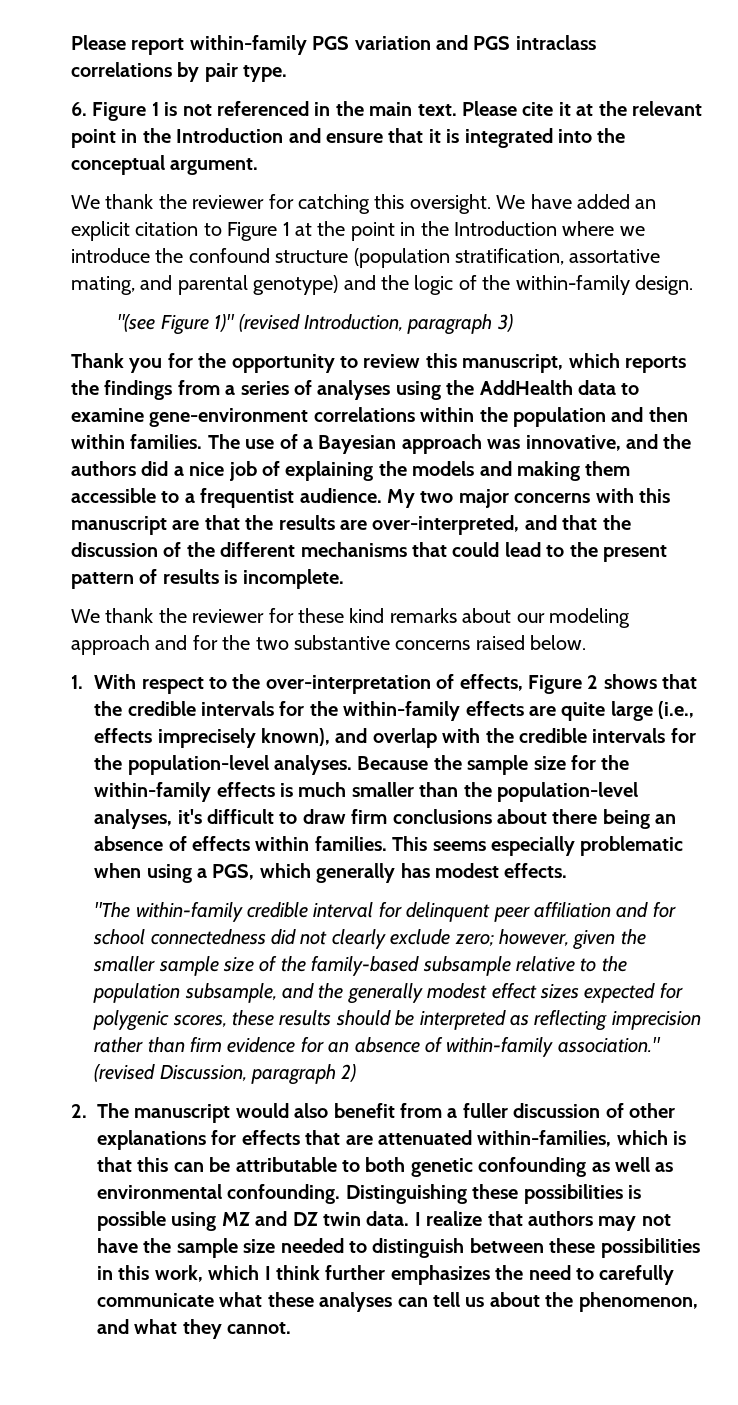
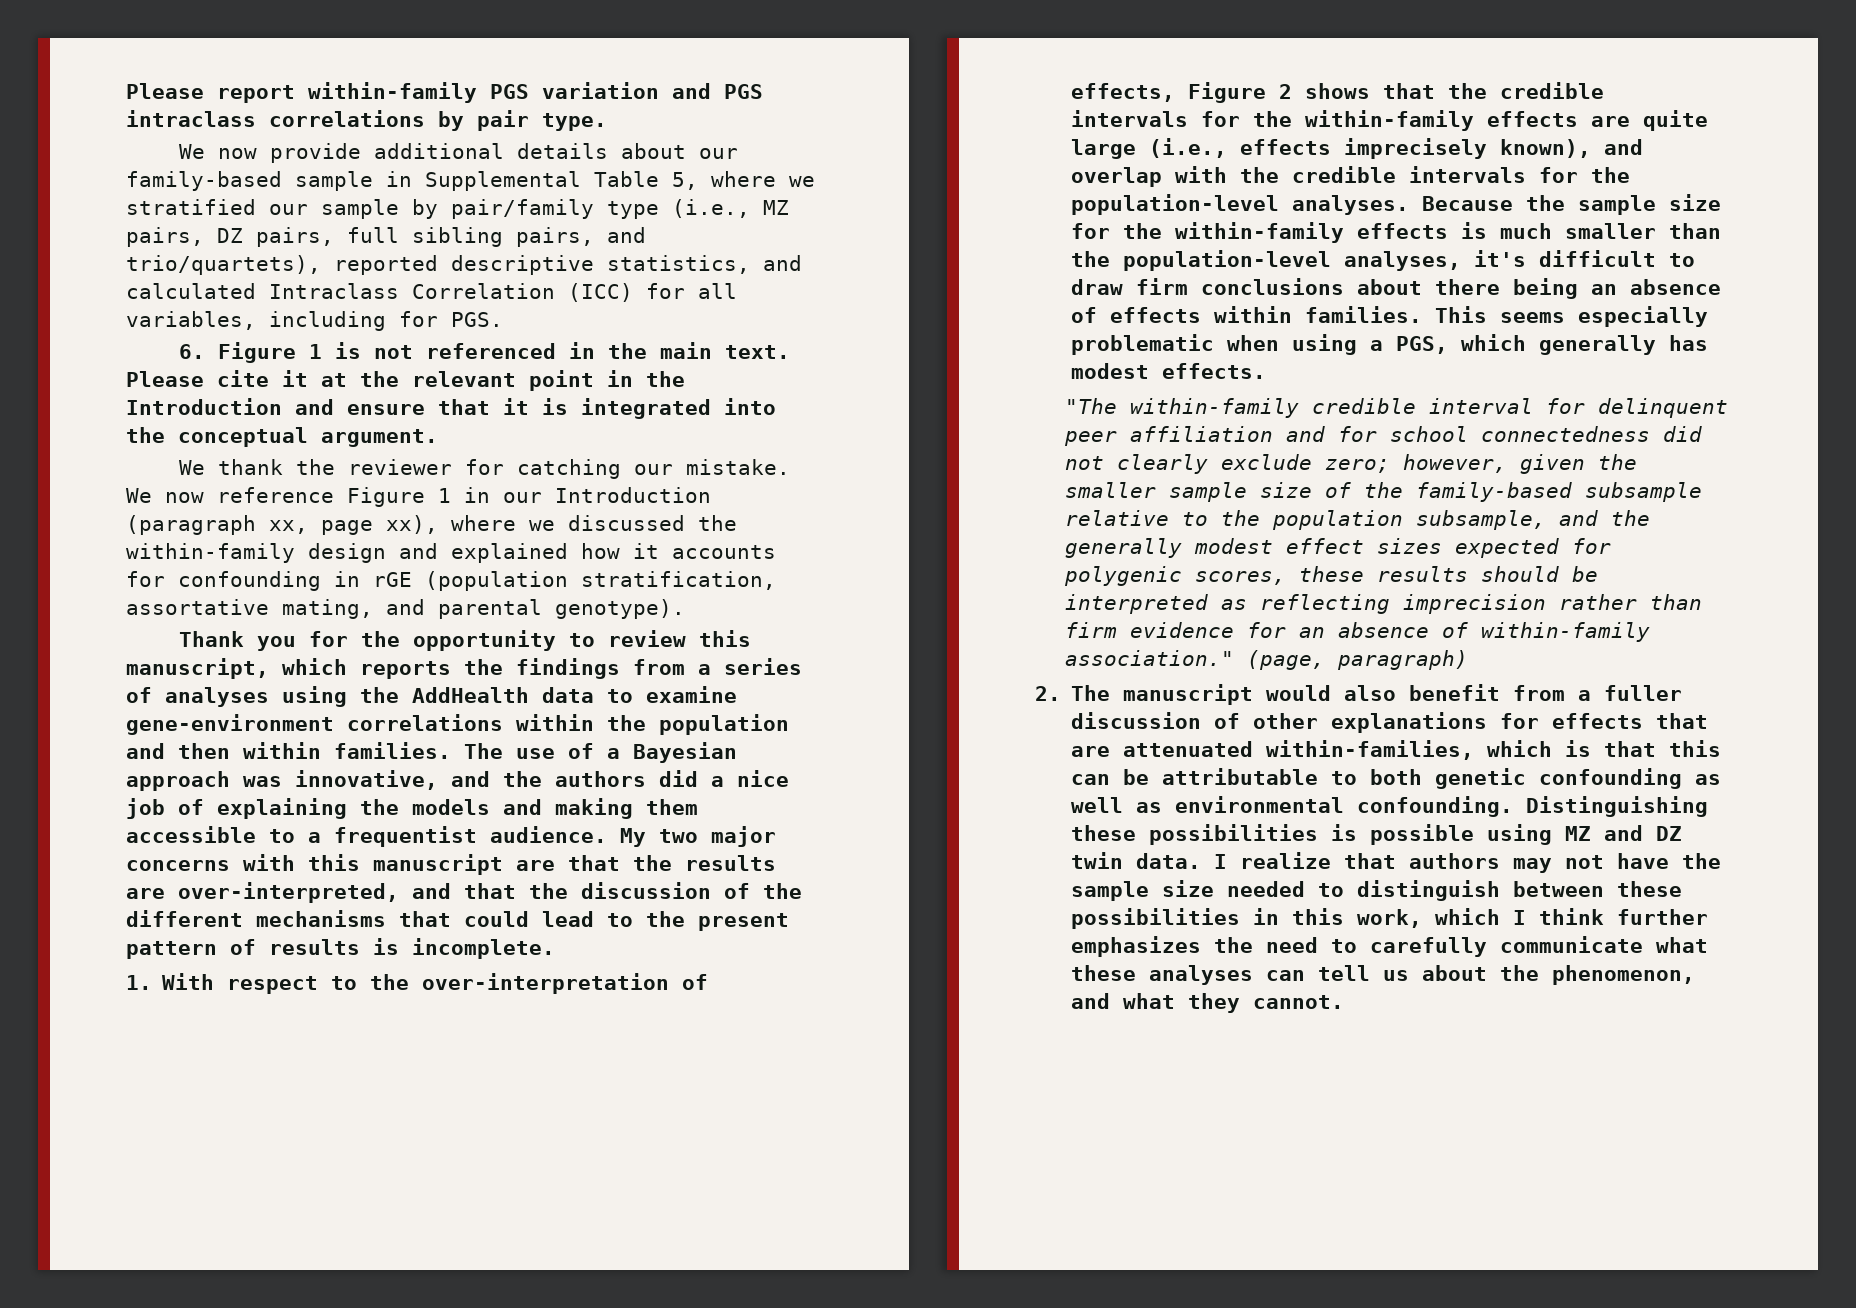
+ We now provide additional details about our family-based sample in Supplemental Table 5, where we stratified our sample by pair/family type (i.e., MZ pairs, DZ pairs, full sibling pairs, and trio/quartets), reported descriptive statistics, and calculated Intraclass Correlation (ICC) for all variables, including for PGS.
- We thank the reviewer for catching this oversight. We have added an explicit citation to Figure 1 at the point in the Introduction where we introduce the confound structure (population stratification, assortative mating, and parental genotype) and the logic of the within-family design.
- "(see Figure 1)" (revised Introduction, paragraph 3)
+ We thank the reviewer for catching our mistake. We now reference Figure 1 in our Introduction (paragraph xx, page xx), where we discussed the within-family design and explained how it accounts for confounding in rGE (population stratification, assortative mating, and parental genotype).
- We thank the reviewer for these kind remarks about our modeling approach and for the two substantive concerns raised below.
- (revised Discussion, paragraph 2)
+ (page, paragraph)

